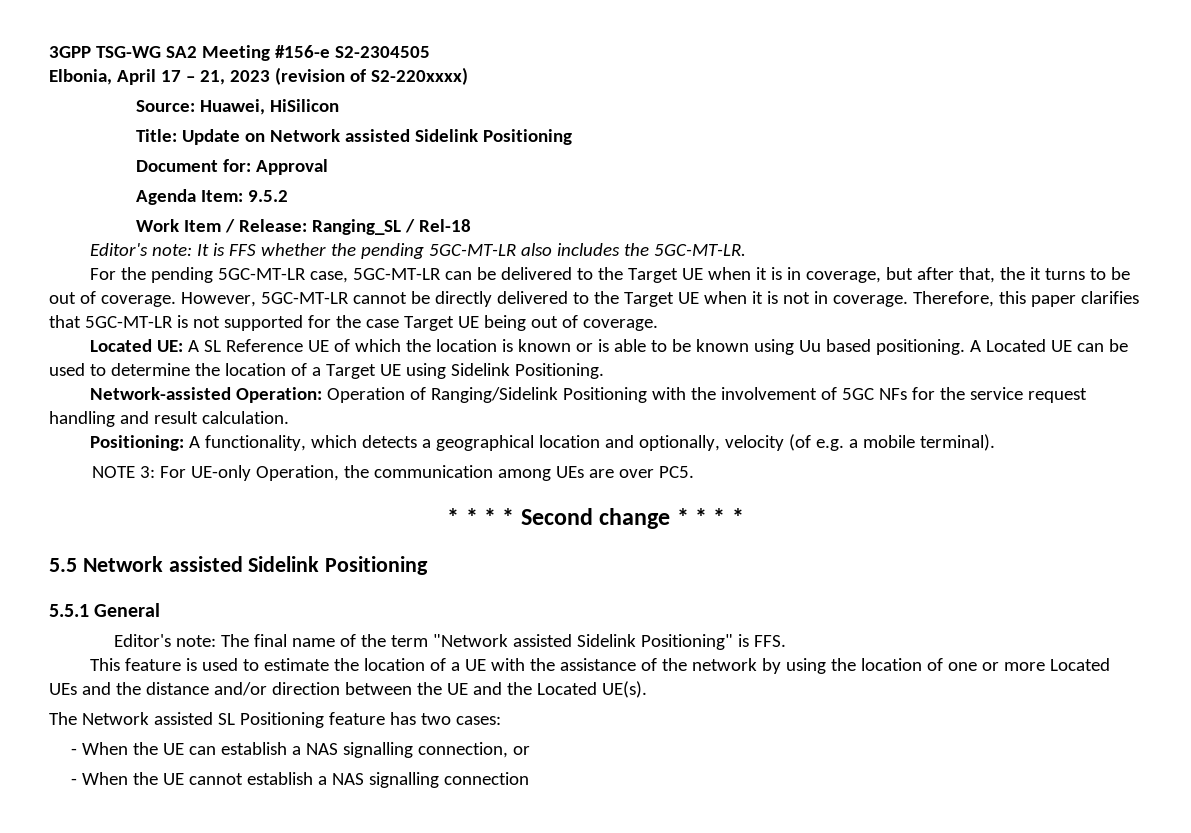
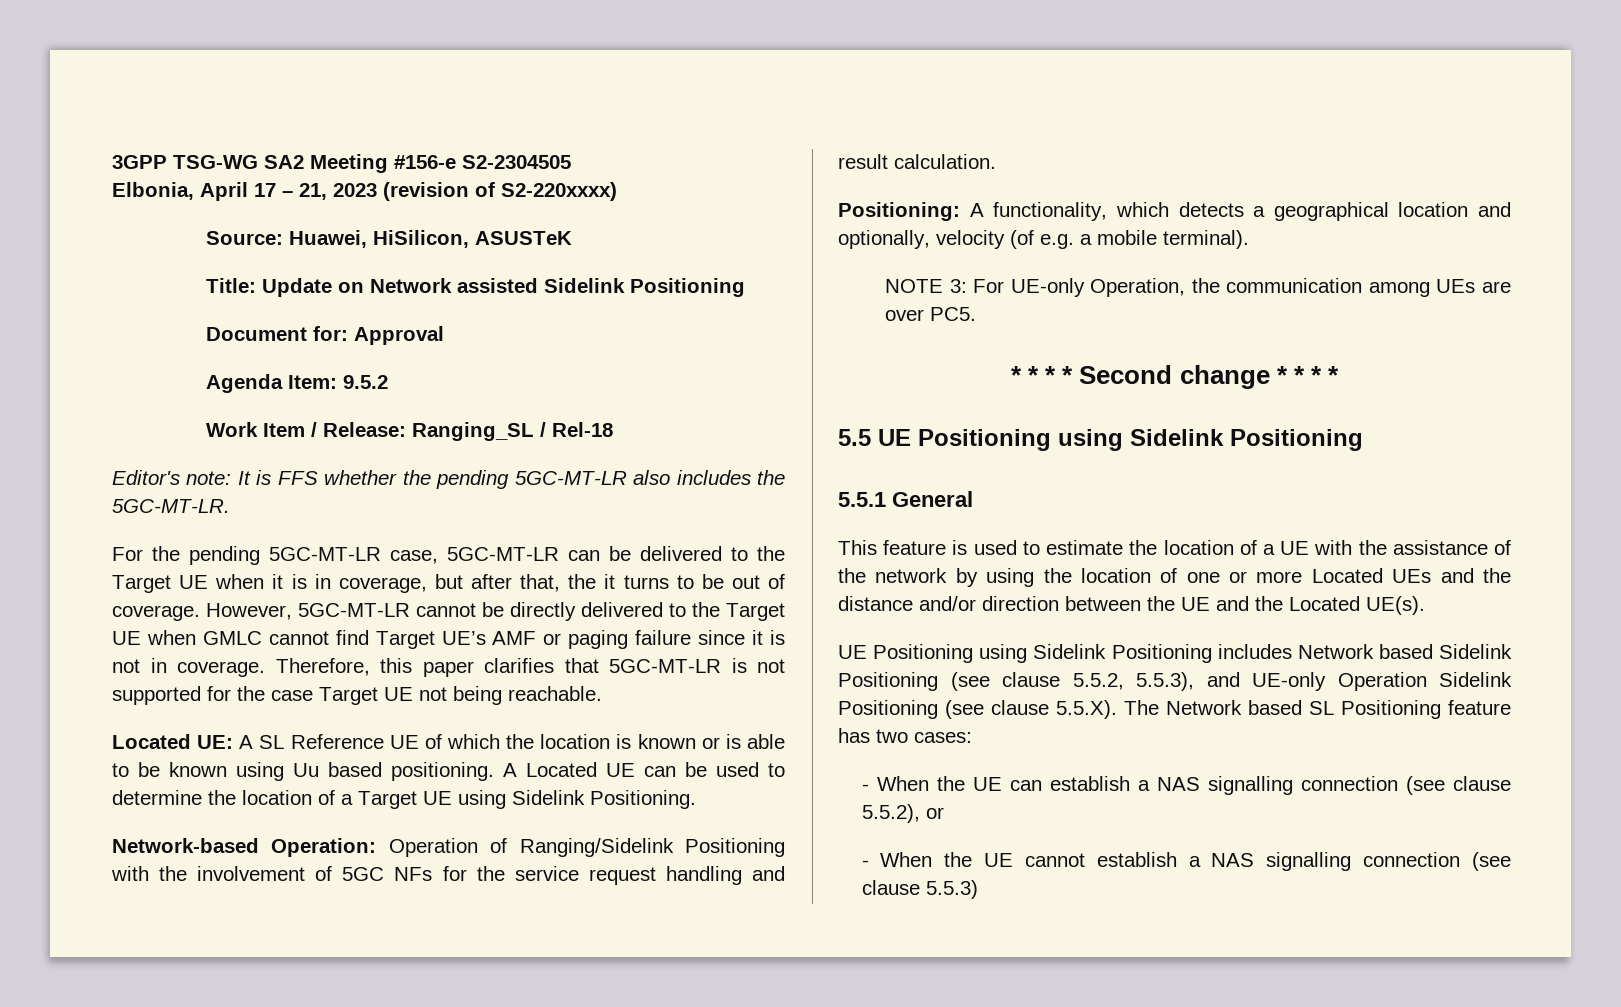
- Source: Huawei, HiSilicon
+ Source: Huawei, HiSilicon, ASUSTeK
- However, 5GC-MT-LR cannot be directly delivered to the Target UE when it is not in coverage.
+ However, 5GC-MT-LR cannot be directly delivered to the Target UE when GMLC cannot find Target UE’s AMF or paging failure since it is not in coverage.
- Therefore, this paper clarifies that 5GC-MT-LR is not supported for the case Target UE being out of coverage.
+ Therefore, this paper clarifies that 5GC-MT-LR is not supported for the case Target UE not being reachable.
- Network-assisted Operation: Operation of Ranging/Sidelink Positioning with the involvement of 5GC NFs for the service request handling and result calculation.
+ Network-based Operation: Operation of Ranging/Sidelink Positioning with the involvement of 5GC NFs for the service request handling and result calculation.
- 5.5 Network assisted Sidelink Positioning
+ 5.5 UE Positioning using Sidelink Positioning
- Editor's note: The final name of the term "Network assisted Sidelink Positioning" is FFS.
- The Network assisted SL Positioning feature has two cases:
+ UE Positioning using Sidelink Positioning includes Network based Sidelink Positioning (see clause 5.5.2, 5.5.3), and UE-only Operation Sidelink Positioning (see clause 5.5.X). The Network based SL Positioning feature has two cases:
- - When the UE can establish a NAS signalling connection, or
+ - When the UE can establish a NAS signalling connection (see clause 5.5.2), or
- - When the UE cannot establish a NAS signalling connection
+ - When the UE cannot establish a NAS signalling connection (see clause 5.5.3)

